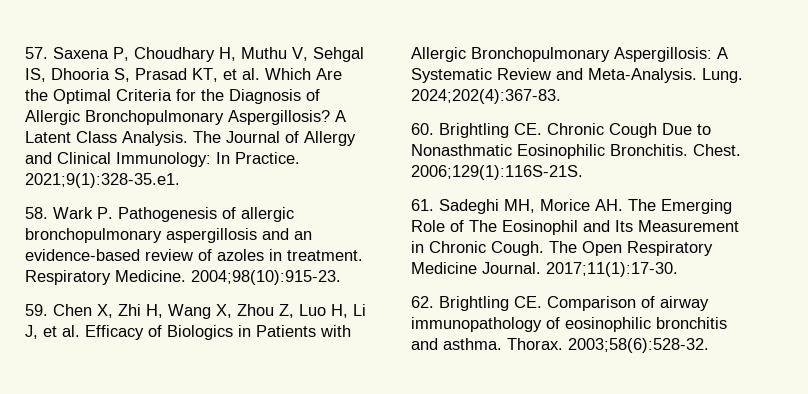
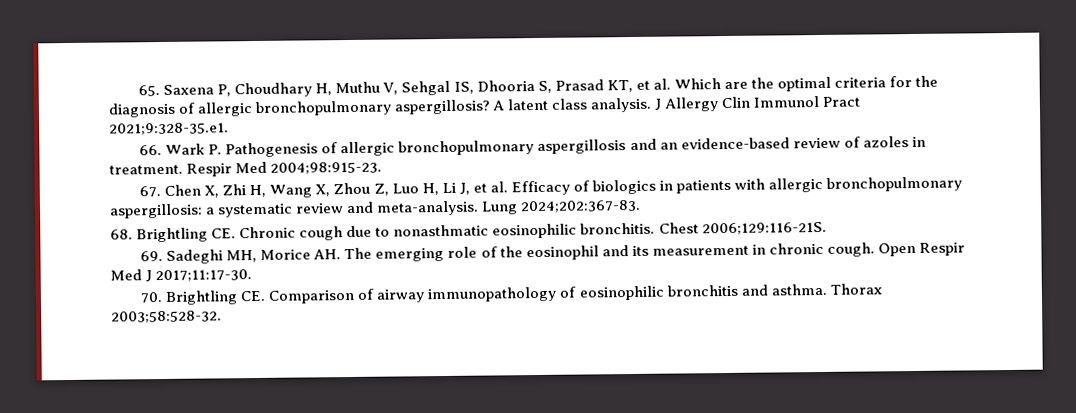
- 57. Saxena P, Choudhary H, Muthu V, Sehgal IS, Dhooria S, Prasad KT, et al. Which Are the Optimal Criteria for the Diagnosis of Allergic Bronchopulmonary Aspergillosis? A Latent Class Analysis. The Journal of Allergy and Clinical Immunology: In Practice. 2021;9(1):328-35.e1.
- 58. Wark P. Pathogenesis of allergic bronchopulmonary aspergillosis and an evidence-based review of azoles in treatment.
+ 65. Saxena P, Choudhary H, Muthu V, Sehgal IS, Dhooria S, Prasad KT, et al. Which are the optimal criteria for the diagnosis of allergic bronchopulmonary aspergillosis? A latent class analysis. J Allergy Clin Immunol Pract 2021;9:328-35.e1.
+ 66. Wark P. Pathogenesis of allergic bronchopulmonary aspergillosis and an evidence-based review of azoles in treatment.
- Respiratory Medicine. 2004;98(10):915-23.
- 59. Chen X, Zhi H, Wang X, Zhou Z, Luo H, Li J, et al. Efficacy of Biologics in Patients with Allergic Bronchopulmonary Aspergillosis: A Systematic Review and Meta-Analysis. Lung. 2024;202(4):367-83.
- 60. Brightling CE. Chronic Cough Due to Nonasthmatic Eosinophilic Bronchitis. Chest. 2006;129(1):116S-21S.
- 61. Sadeghi MH, Morice AH. The Emerging Role of The Eosinophil and Its Measurement in Chronic Cough. The Open Respiratory Medicine Journal. 2017;11(1):17-30.
- 62. Brightling CE. Comparison of airway immunopathology of eosinophilic bronchitis and asthma.
+ Respir Med 2004;98:915-23.
+ 67. Chen X, Zhi H, Wang X, Zhou Z, Luo H, Li J, et al. Efficacy of biologics in patients with allergic bronchopulmonary aspergillosis: a systematic review and meta-analysis. Lung 2024;202:367-83.
+ 68. Brightling CE. Chronic cough due to nonasthmatic eosinophilic bronchitis. Chest 2006;129:116-21S.
+ 69. Sadeghi MH, Morice AH. The emerging role of the eosinophil and its measurement in chronic cough. Open Respir Med J 2017;11:17-30.
+ 70. Brightling CE. Comparison of airway immunopathology of eosinophilic bronchitis and asthma.
- Thorax. 2003;58(6):528-32.
+ Thorax 2003;58:528-32.

